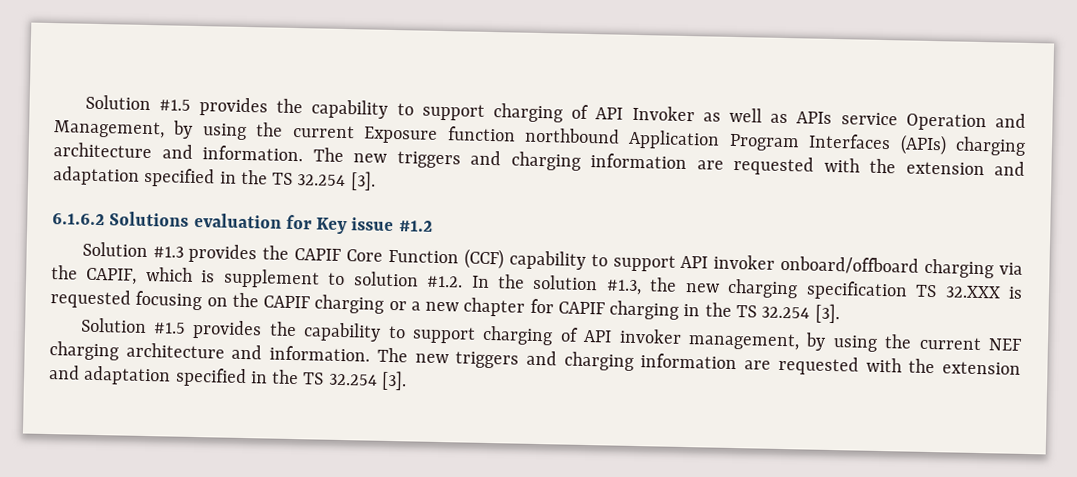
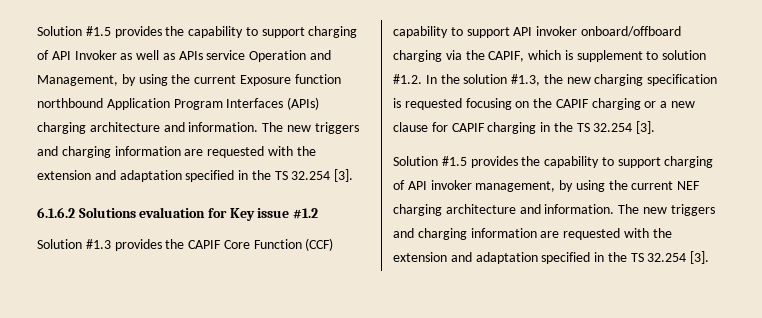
- Solution #1.3 provides the CAPIF Core Function (CCF) capability to support API invoker onboard/offboard charging via the CAPIF, which is supplement to solution #1.2. In the solution #1.3, the new charging specification TS 32.XXX is requested focusing on the CAPIF charging or a new chapter for CAPIF charging in the TS 32.254 [3].
+ Solution #1.3 provides the CAPIF Core Function (CCF) capability to support API invoker onboard/offboard charging via the CAPIF, which is supplement to solution #1.2. In the solution #1.3, the new charging specification is requested focusing on the CAPIF charging or a new clause for CAPIF charging in the TS 32.254 [3].

